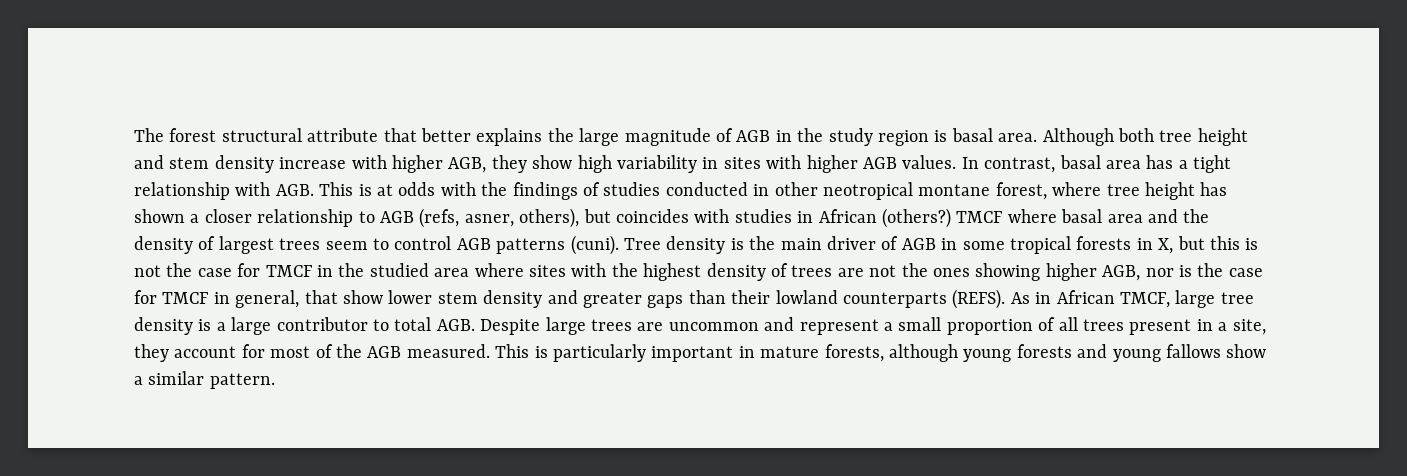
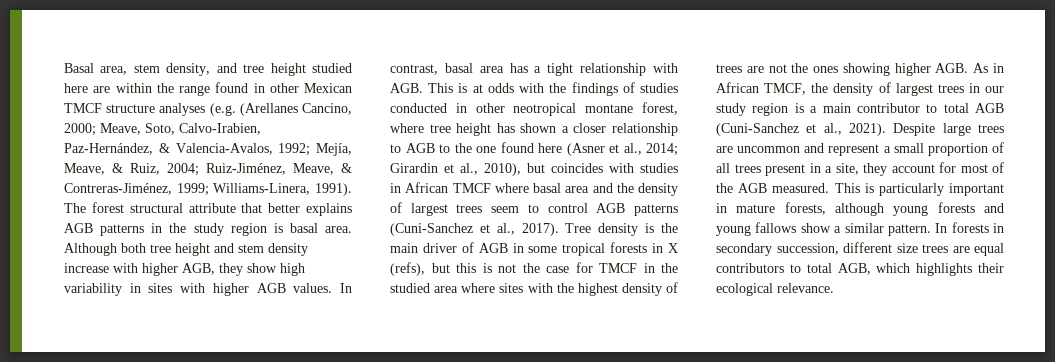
+ Basal area, stem density, and tree height studied here are within the range found in other Mexican TMCF structure analyses (e.g. (Arellanes Cancino, 2000; Meave, Soto, Calvo-Irabien, Paz-Hernández, & Valencia-Avalos, 1992; Mejía, Meave, & Ruiz, 2004; Ruiz-Jiménez, Meave, & Contreras-Jiménez, 1999; Williams-Linera, 1991).
- The forest structural attribute that better explains the large magnitude of AGB in the study region is basal area.
+ The forest structural attribute that better explains AGB patterns in the study region is basal area.
- In contrast, basal area has a tight relationship with AGB. This is at odds with the findings of studies conducted in other neotropical montane forest, where tree height has shown a closer relationship to AGB (refs, asner, others), but coincides with studies in African (others?) TMCF where basal area and the density of largest trees seem to control AGB patterns (cuni).
+ In contrast, basal area has a tight relationship with AGB. This is at odds with the findings of studies conducted in other neotropical montane forest, where tree height has shown a closer relationship to AGB to the one found here (Asner et al., 2014; Girardin et al., 2010), but coincides with studies in African TMCF where basal area and the density of largest trees seem to control AGB patterns (Cuni-Sanchez et al., 2017).
- Tree density is the main driver of AGB in some tropical forests in X, but this is not the case for TMCF in the studied area where sites with the highest density of trees are not the ones showing higher AGB, nor is the case for TMCF in general, that show lower stem density and greater gaps than their lowland counterparts (REFS). As in African TMCF, large tree density is a large contributor to total AGB. Despite large trees are uncommon and represent a small proportion of all trees present in a site, they account for most of the AGB measured.
+ Tree density is the main driver of AGB in some tropical forests in X (refs), but this is not the case for TMCF in the studied area where sites with the highest density of trees are not the ones showing higher AGB. As in African TMCF, the density of largest trees in our study region is a main contributor to total AGB (Cuni-Sanchez et al., 2021). Despite large trees are uncommon and represent a small proportion of all trees present in a site, they account for most of the AGB measured.
+ In forests in secondary succession, different size trees are equal contributors to total AGB, which highlights their ecological relevance.

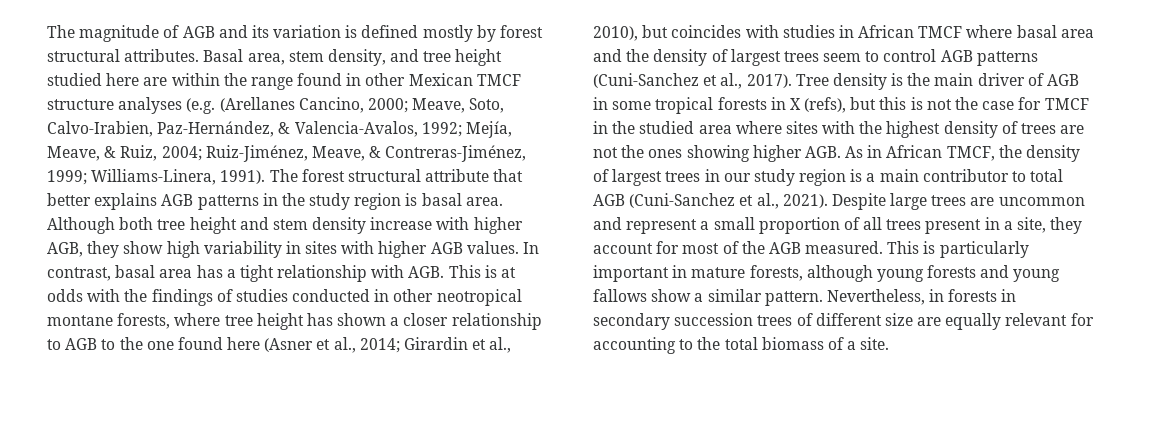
+ The magnitude of AGB and its variation is defined mostly by forest structural attributes.
- In contrast, basal area has a tight relationship with AGB. This is at odds with the findings of studies conducted in other neotropical montane forest, where tree height has shown a closer relationship to AGB to the one found here (Asner et al., 2014;
+ In contrast, basal area has a tight relationship with AGB. This is at odds with the findings of studies conducted in other neotropical montane forests, where tree height has shown a closer relationship to AGB to the one found here (Asner et al., 2014;
- In forests in secondary succession, different size trees are equal contributors to total AGB, which highlights their ecological relevance.
+ Nevertheless, in forests in secondary succession trees of different size are equally relevant for accounting to the total biomass of a site.

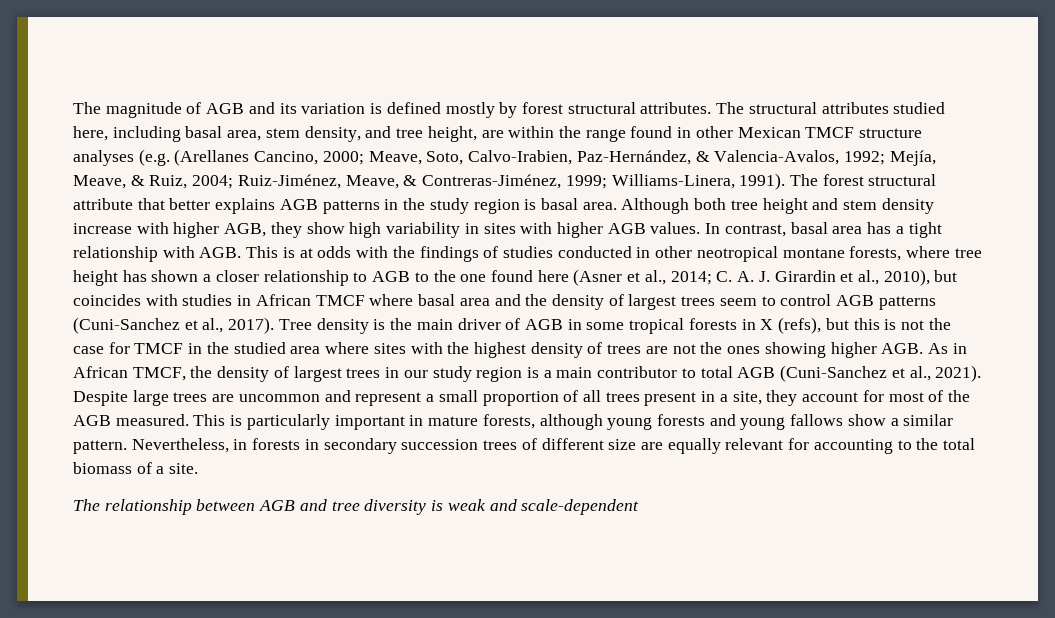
- Basal area, stem density, and tree height studied here are within the range found in other Mexican TMCF structure analyses (e.g. (Arellanes Cancino, 2000; Meave, Soto, Calvo-Irabien, Paz-Hernández, & Valencia-Avalos, 1992; Mejía, Meave, & Ruiz, 2004; Ruiz-Jiménez, Meave, & Contreras-Jiménez, 1999; Williams-Linera, 1991).
+ The structural attributes studied here, including basal area, stem density, and tree height, are within the range found in other Mexican TMCF structure analyses (e.g. (Arellanes Cancino, 2000; Meave, Soto, Calvo-Irabien, Paz-Hernández, & Valencia-Avalos, 1992; Mejía, Meave, & Ruiz, 2004; Ruiz-Jiménez, Meave, & Contreras-Jiménez, 1999; Williams-Linera, 1991).
- Girardin et al., 2010), but coincides with studies in African TMCF where basal area and the density of largest trees seem to control AGB patterns (Cuni-Sanchez et al., 2017).
+ C. A. J. Girardin et al., 2010), but coincides with studies in African TMCF where basal area and the density of largest trees seem to control AGB patterns (Cuni-Sanchez et al., 2017).
+ The relationship between AGB and tree diversity is weak and scale-dependent

